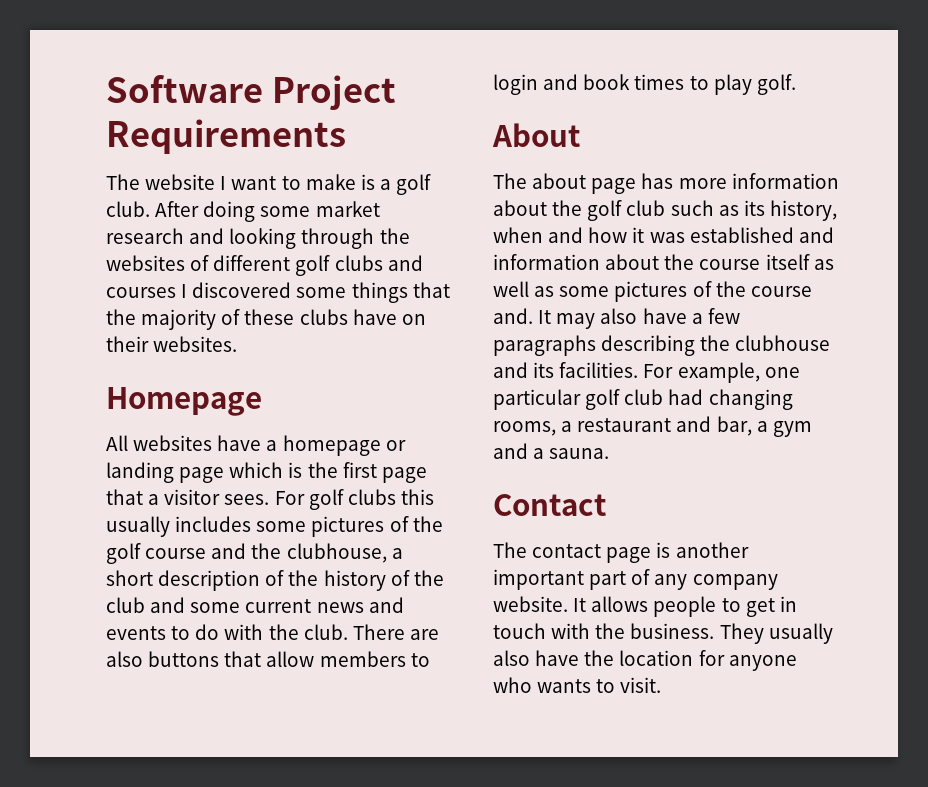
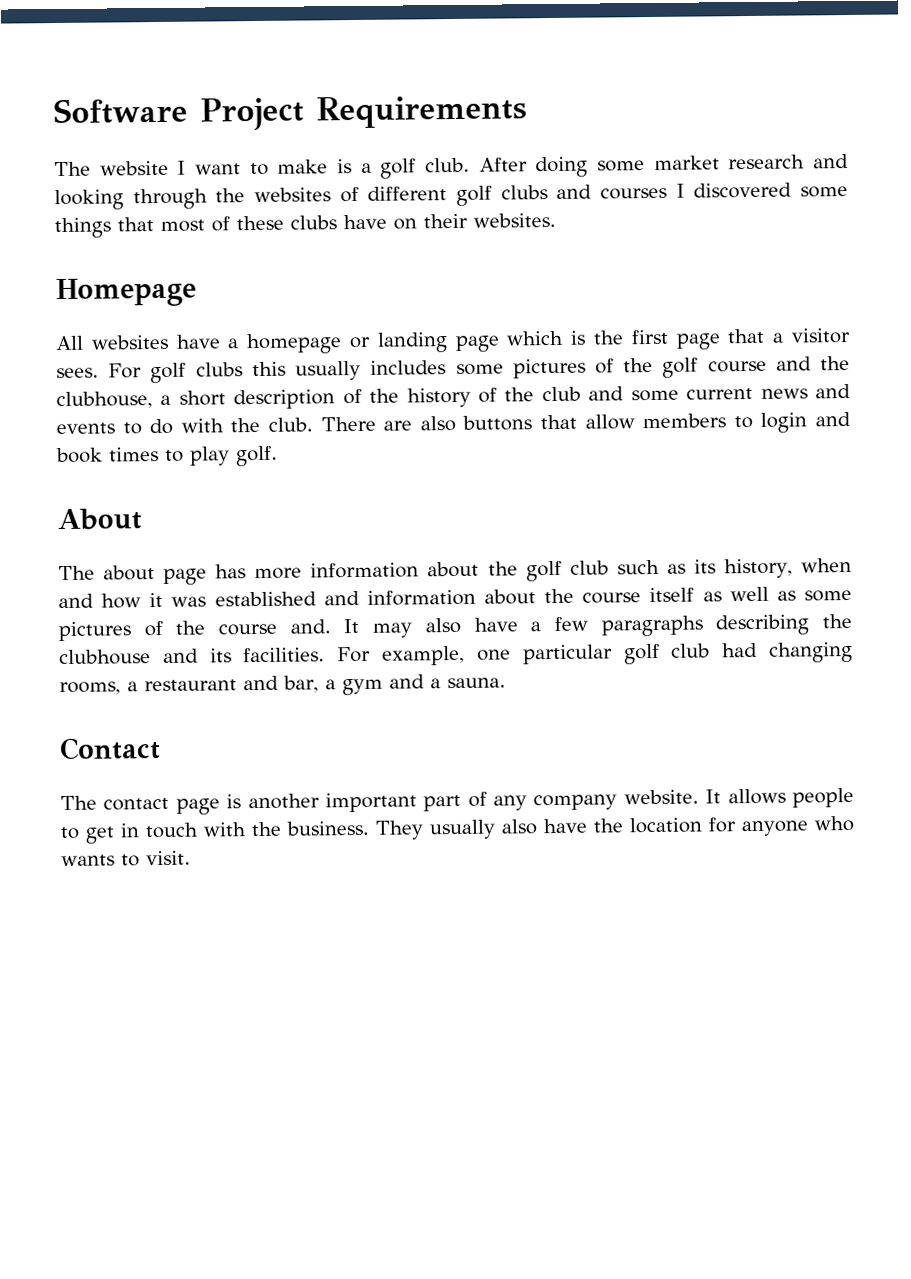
- After doing some market research and looking through the websites of different golf clubs and courses I discovered some things that the majority of these clubs have on their websites.
+ After doing some market research and looking through the websites of different golf clubs and courses I discovered some things that most of these clubs have on their websites.

